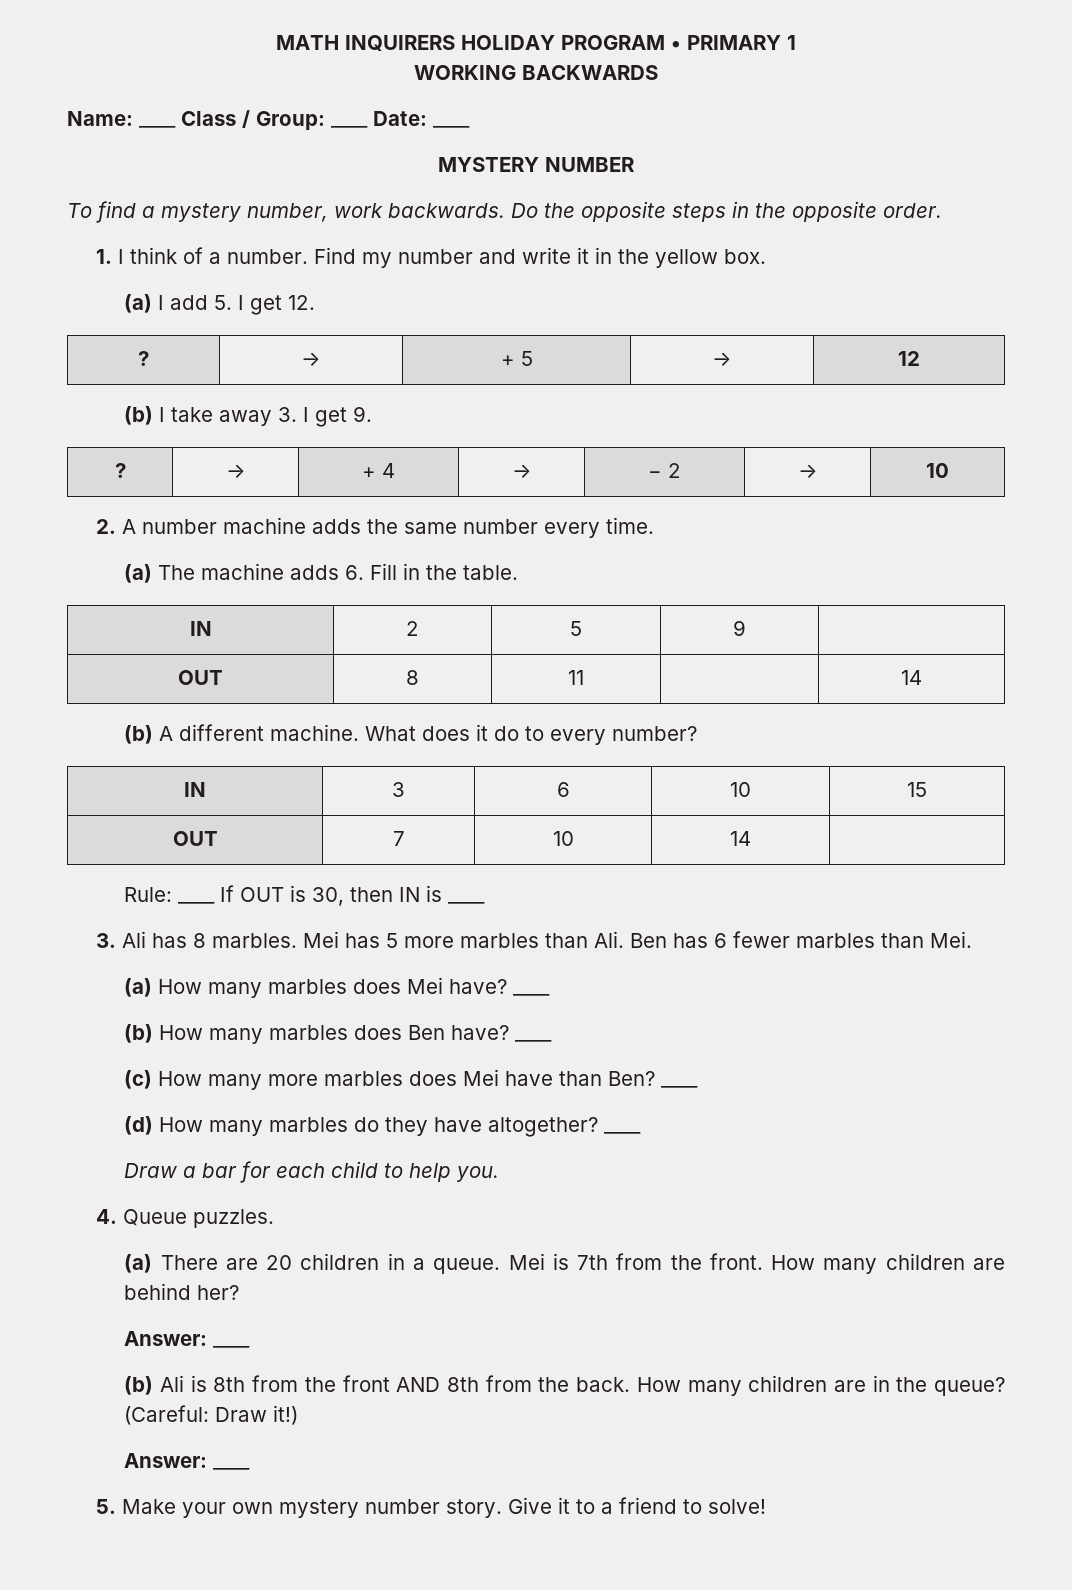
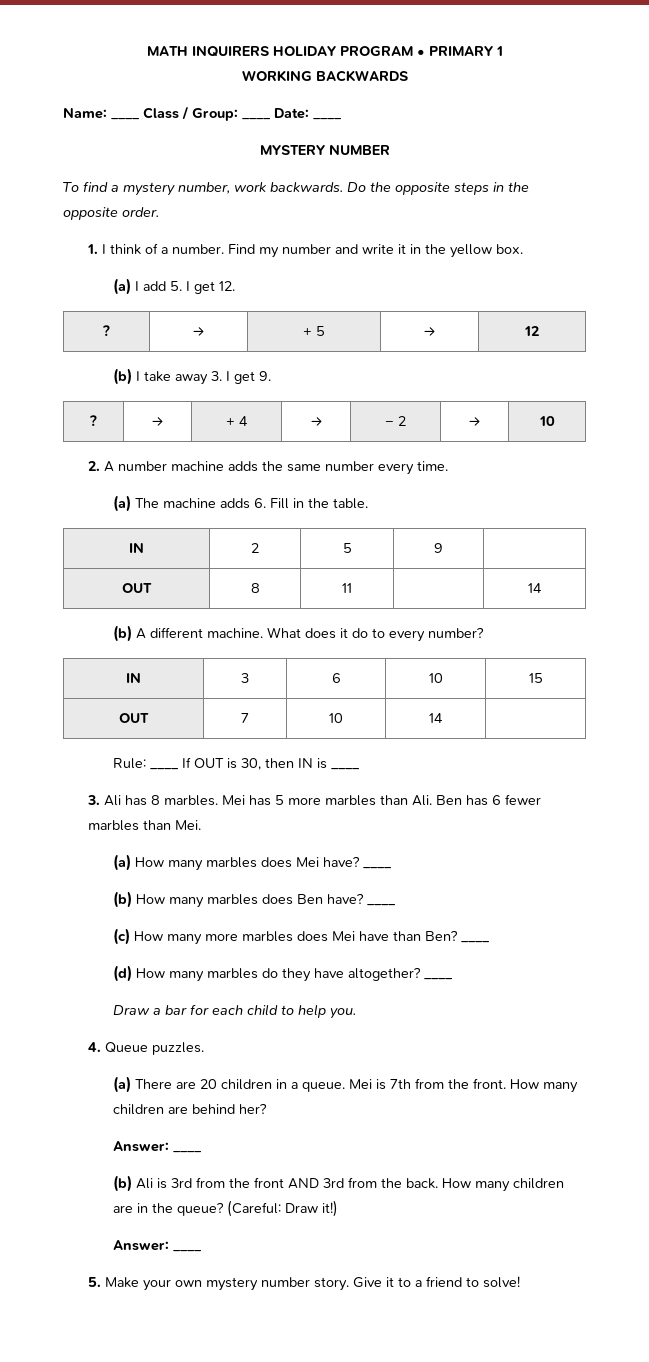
- (b) Ali is 8th from the front AND 8th from the back.
+ (b) Ali is 3rd from the front AND 3rd from the back.

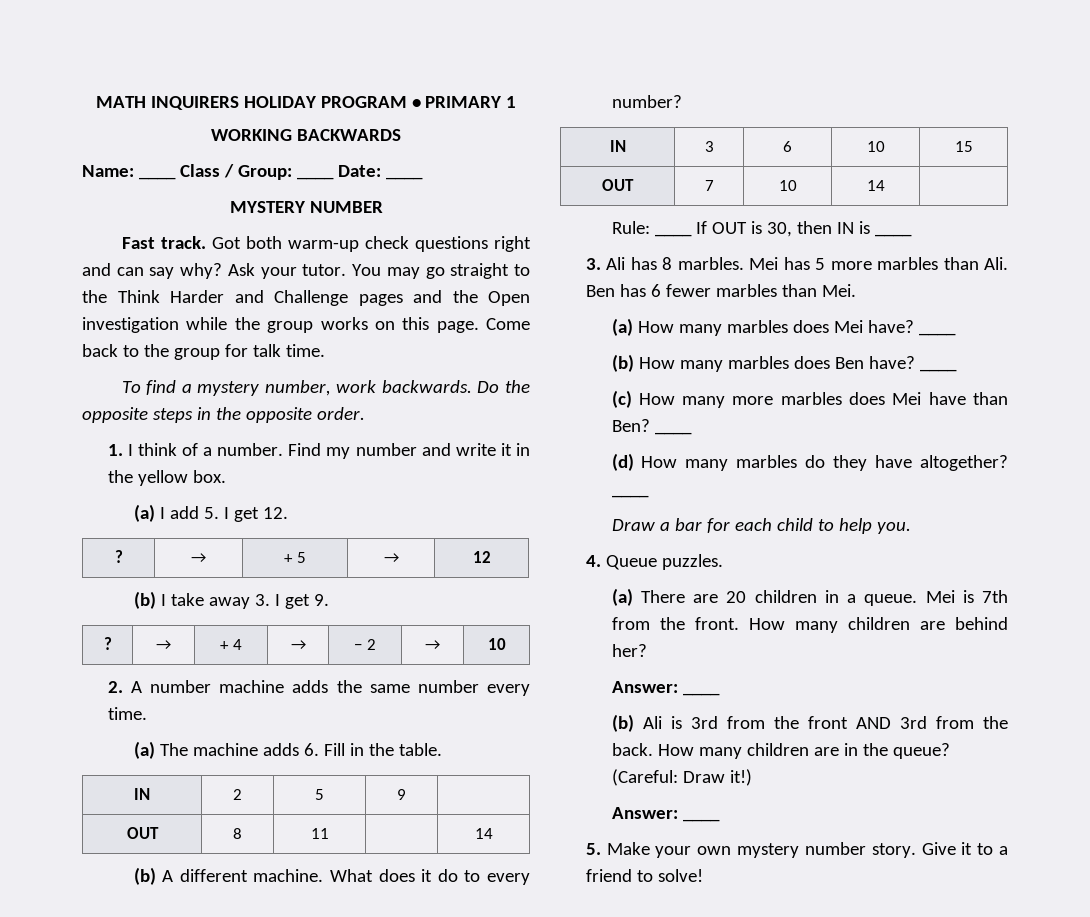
+ Fast track. Got both warm-up check questions right and can say why? Ask your tutor. You may go straight to the Think Harder and Challenge pages and the Open investigation while the group works on this page. Come back to the group for talk time.

